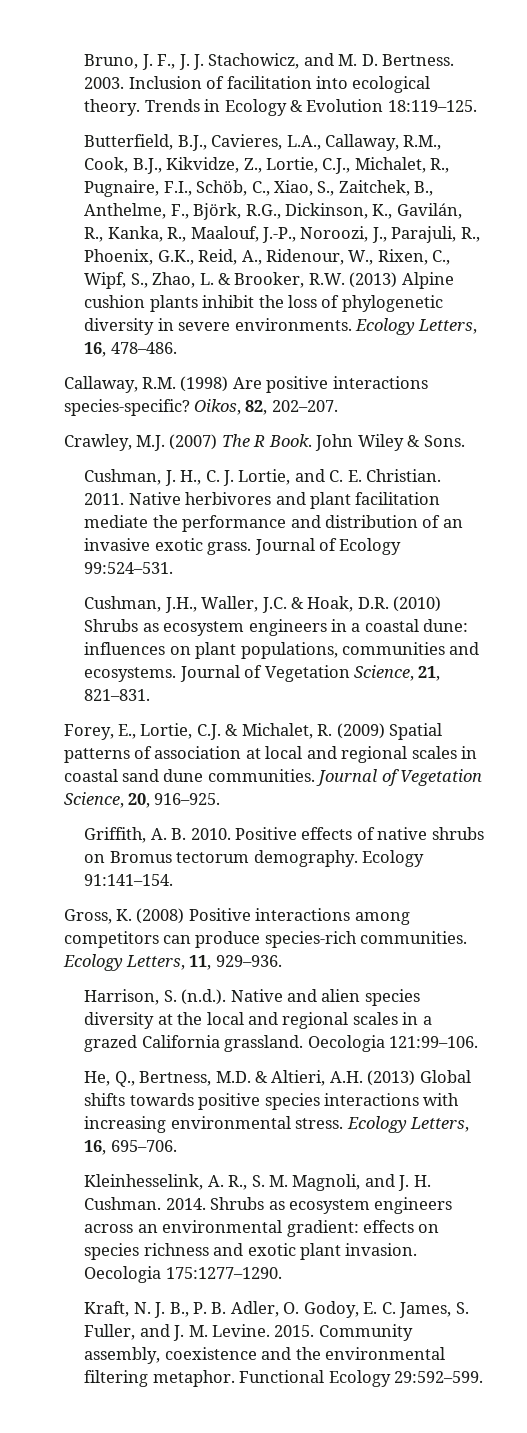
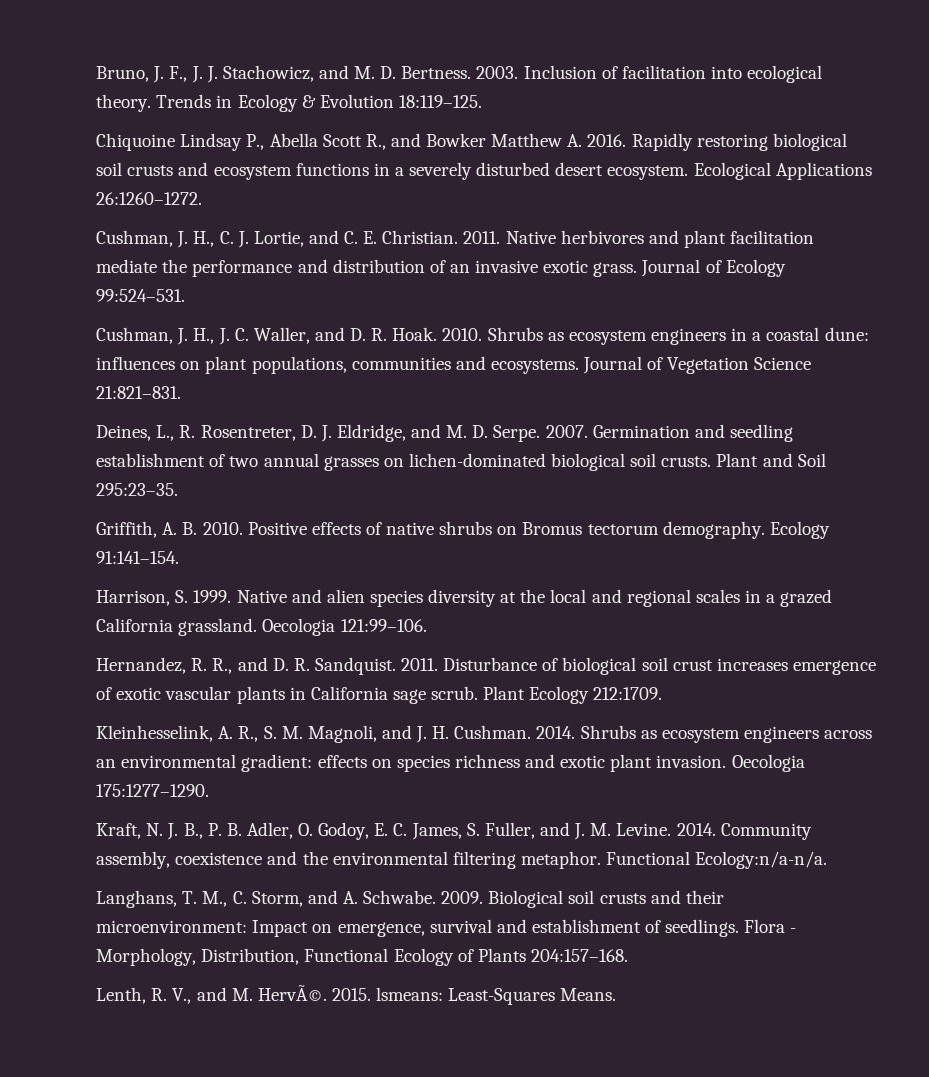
- Butterfield, B.J., Cavieres, L.A., Callaway, R.M., Cook, B.J., Kikvidze, Z., Lortie, C.J., Michalet, R., Pugnaire, F.I., Schöb, C., Xiao, S., Zaitchek, B., Anthelme, F., Björk, R.G., Dickinson, K., Gavilán, R., Kanka, R., Maalouf, J.-P., Noroozi, J., Parajuli, R., Phoenix, G.K., Reid, A., Ridenour, W., Rixen, C., Wipf, S., Zhao, L. & Brooker, R.W. (2013) Alpine cushion plants inhibit the loss of phylogenetic diversity in severe environments. Ecology Letters, 16, 478–486.
- Callaway, R.M. (1998) Are positive interactions species-specific? Oikos, 82, 202–207.
- Crawley, M.J. (2007) The R Book. John Wiley & Sons.
+ Chiquoine Lindsay P., Abella Scott R., and Bowker Matthew A. 2016. Rapidly restoring biological soil crusts and ecosystem functions in a severely disturbed desert ecosystem. Ecological Applications 26:1260–1272.
- Cushman, J.H., Waller, J.C. & Hoak, D.R. (2010) Shrubs as ecosystem engineers in a coastal dune: influences on plant populations, communities and ecosystems.
+ Cushman, J. H., J. C. Waller, and D. R. Hoak. 2010. Shrubs as ecosystem engineers in a coastal dune: influences on plant populations, communities and ecosystems.
- Journal of Vegetation Science, 21, 821–831.
- Forey, E., Lortie, C.J. & Michalet, R. (2009) Spatial patterns of association at local and regional scales in coastal sand dune communities. Journal of Vegetation Science, 20, 916–925.
+ Journal of Vegetation Science 21:821–831.
+ Deines, L., R. Rosentreter, D. J. Eldridge, and M. D. Serpe. 2007. Germination and seedling establishment of two annual grasses on lichen-dominated biological soil crusts. Plant and Soil 295:23–35.
- Gross, K. (2008) Positive interactions among competitors can produce species-rich communities. Ecology Letters, 11, 929–936.
- Harrison, S. (n.d.). Native and alien species diversity at the local and regional scales in a grazed California grassland.
+ Harrison, S. 1999. Native and alien species diversity at the local and regional scales in a grazed California grassland.
- He, Q., Bertness, M.D. & Altieri, A.H. (2013) Global shifts towards positive species interactions with increasing environmental stress. Ecology Letters, 16, 695–706.
+ Hernandez, R. R., and D. R. Sandquist. 2011. Disturbance of biological soil crust increases emergence of exotic vascular plants in California sage scrub. Plant Ecology 212:1709.
- Kraft, N. J. B., P. B. Adler, O. Godoy, E. C. James, S. Fuller, and J. M. Levine. 2015.
+ Kraft, N. J. B., P. B. Adler, O. Godoy, E. C. James, S. Fuller, and J. M. Levine. 2014.
- Functional Ecology 29:592–599.
+ Functional Ecology:n/a-n/a.
+ Langhans, T. M., C. Storm, and A. Schwabe. 2009. Biological soil crusts and their microenvironment: Impact on emergence, survival and establishment of seedlings. Flora - Morphology, Distribution, Functional Ecology of Plants 204:157–168.
+ Lenth, R. V., and M. HervÃ©. 2015. lsmeans: Least-Squares Means.

